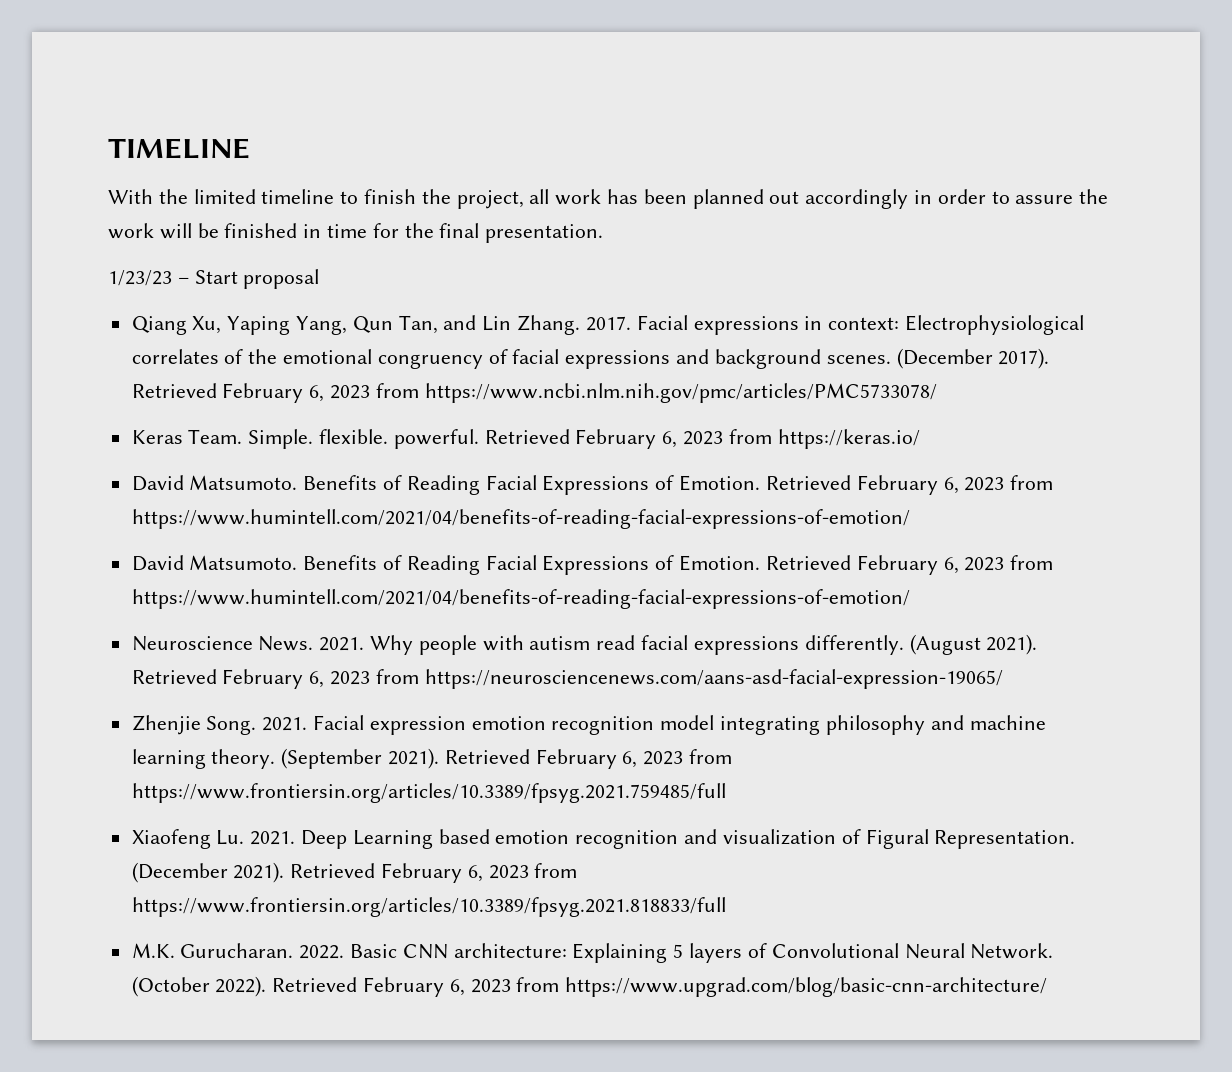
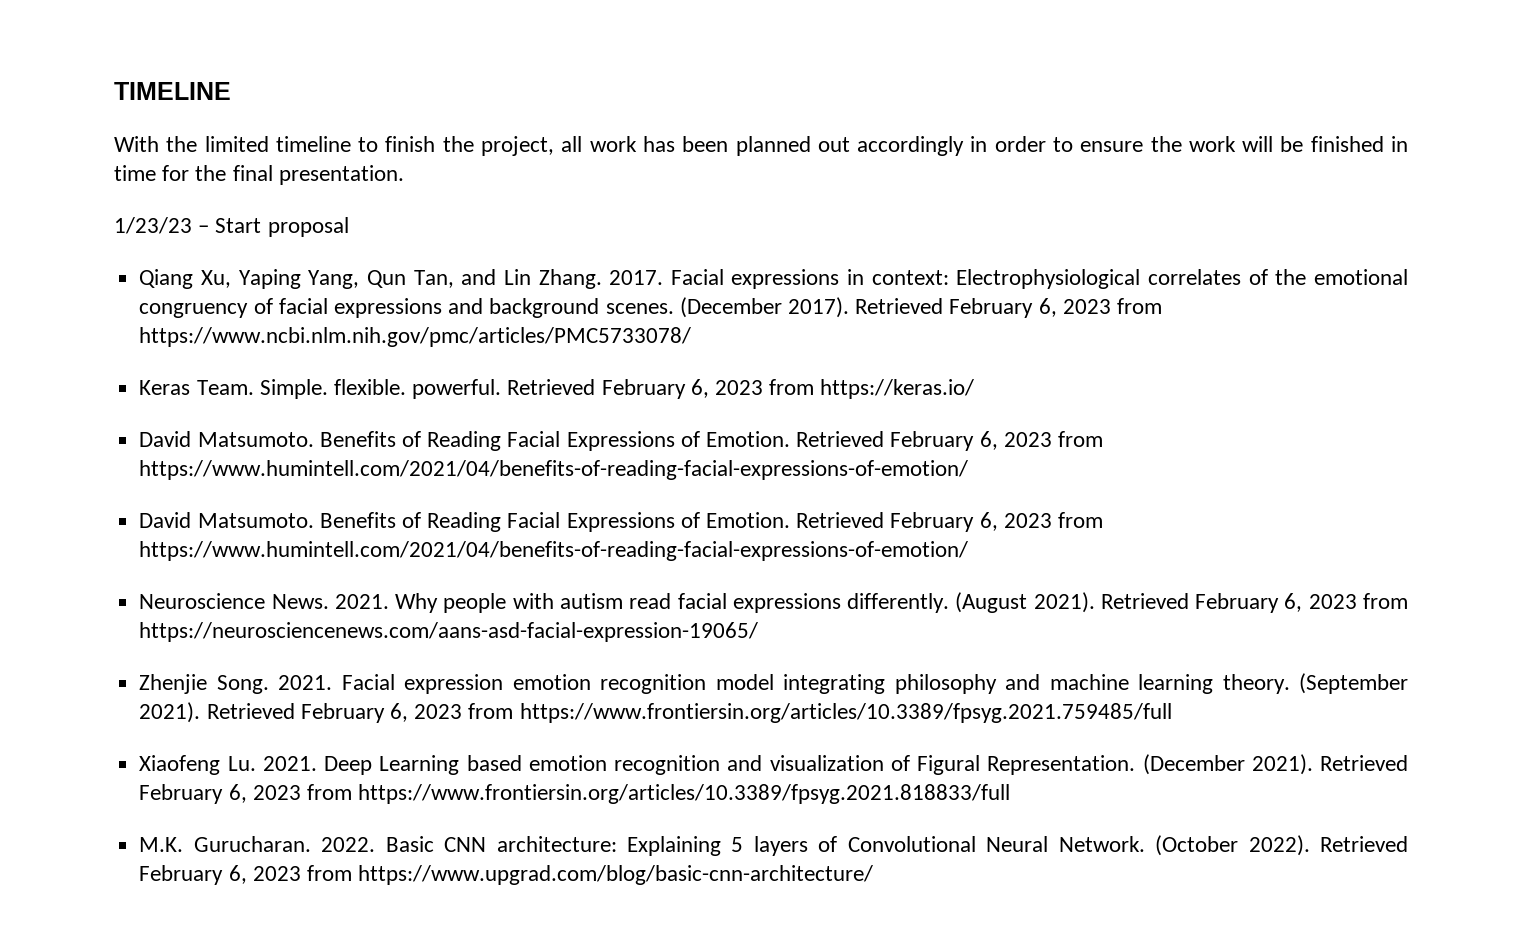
- With the limited timeline to finish the project, all work has been planned out accordingly in order to assure the work will be finished in time for the final presentation.
+ With the limited timeline to finish the project, all work has been planned out accordingly in order to ensure the work will be finished in time for the final presentation.

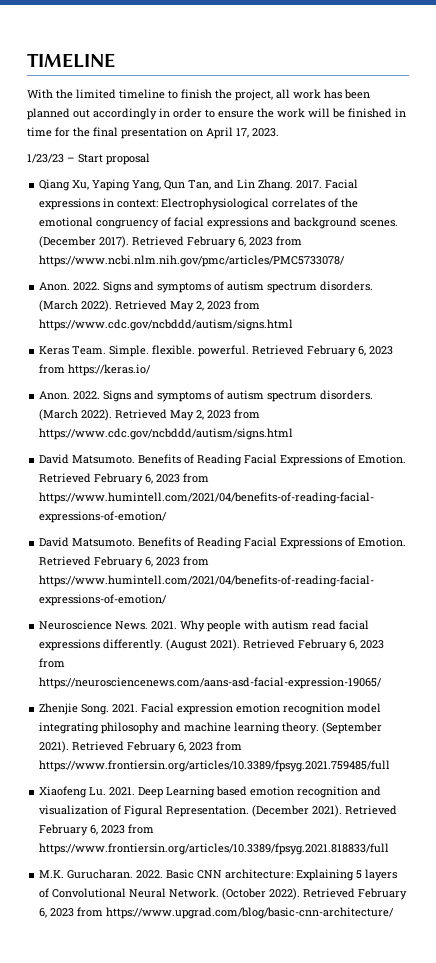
- With the limited timeline to finish the project, all work has been planned out accordingly in order to ensure the work will be finished in time for the final presentation.
+ With the limited timeline to finish the project, all work has been planned out accordingly in order to ensure the work will be finished in time for the final presentation on April 17, 2023.
  Retrieved February 6, 2023 from https://www.ncbi.nlm.nih.gov/pmc/articles/PMC5733078/
+ Anon. 2022. Signs and symptoms of autism spectrum disorders. (March 2022). Retrieved May 2, 2023 from https://www.cdc.gov/ncbddd/autism/signs.html
  Retrieved February 6, 2023 from https://keras.io/
+ Anon. 2022. Signs and symptoms of autism spectrum disorders. (March 2022). Retrieved May 2, 2023 from https://www.cdc.gov/ncbddd/autism/signs.html

